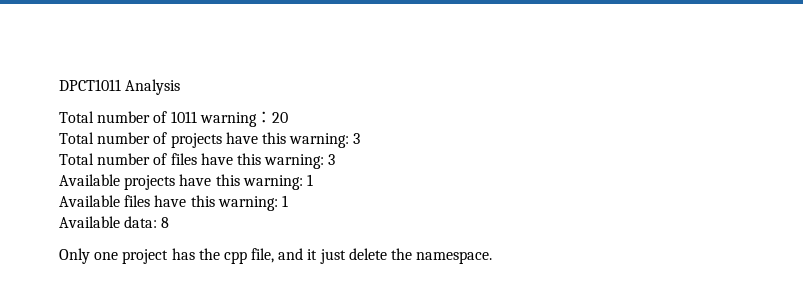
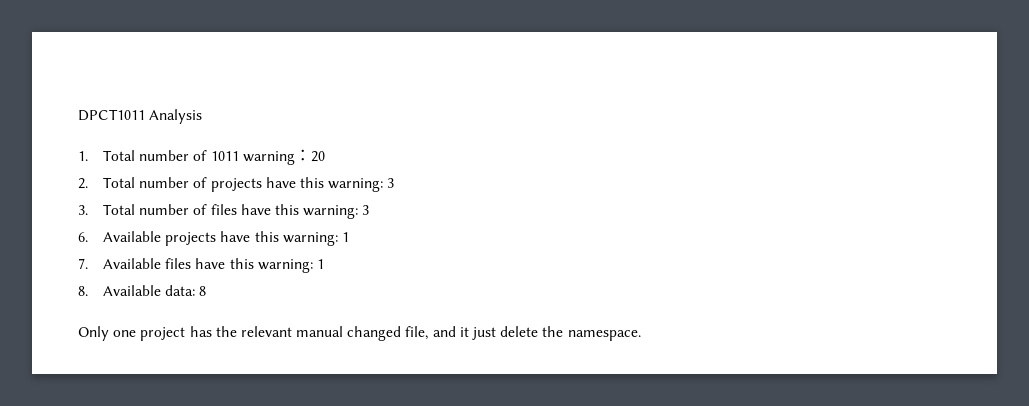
- Total number of 1011 warning：20
+ 1. Total number of 1011 warning：20
- Total number of projects have this warning: 3
+ 2. Total number of projects have this warning: 3
- Total number of files have this warning: 3
+ 3. Total number of files have this warning: 3
- Available projects have this warning: 1
+ 6. Available projects have this warning: 1
- Available files have this warning: 1
+ 7. Available files have this warning: 1
- Available data: 8
+ 8. Available data: 8
- Only one project has the cpp file, and it just delete the namespace.
+ Only one project has the relevant manual changed file, and it just delete the namespace.

